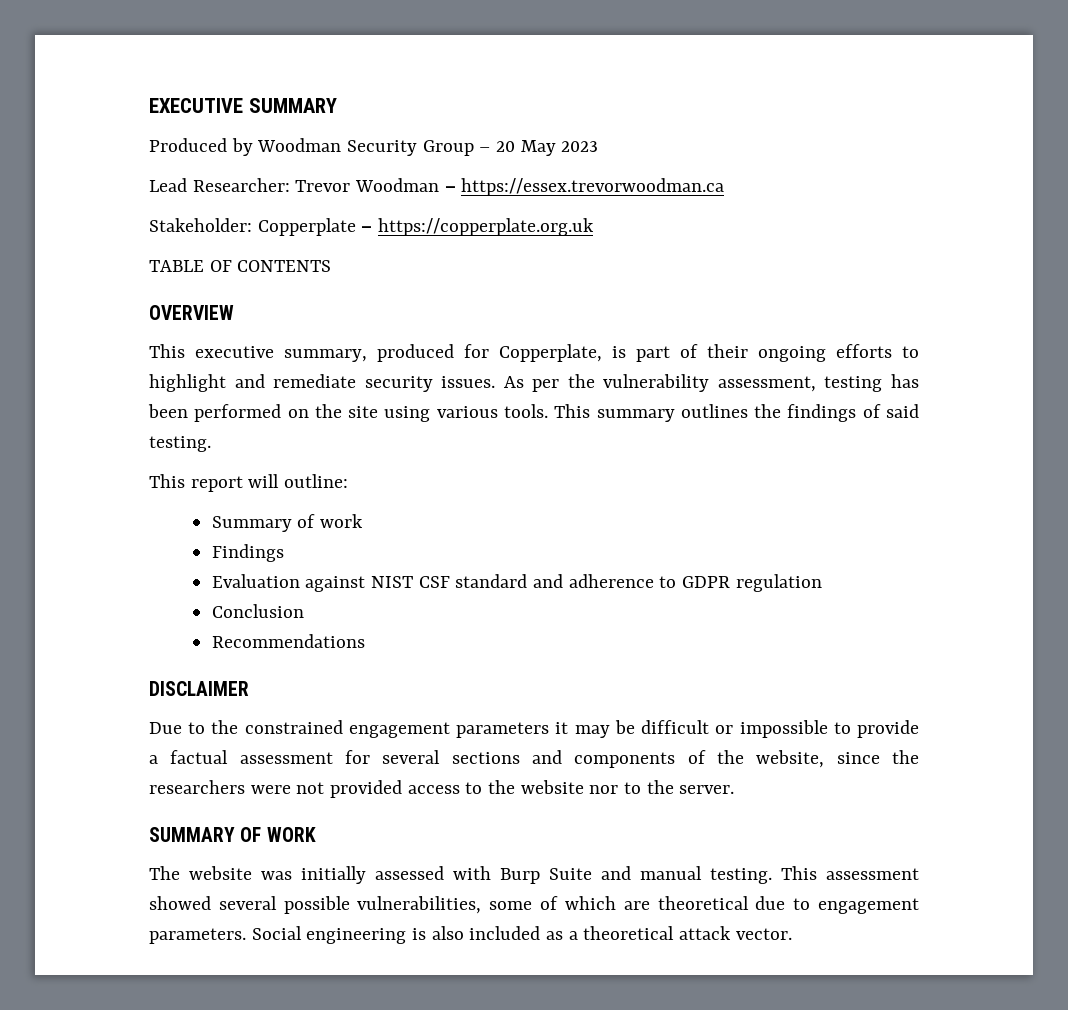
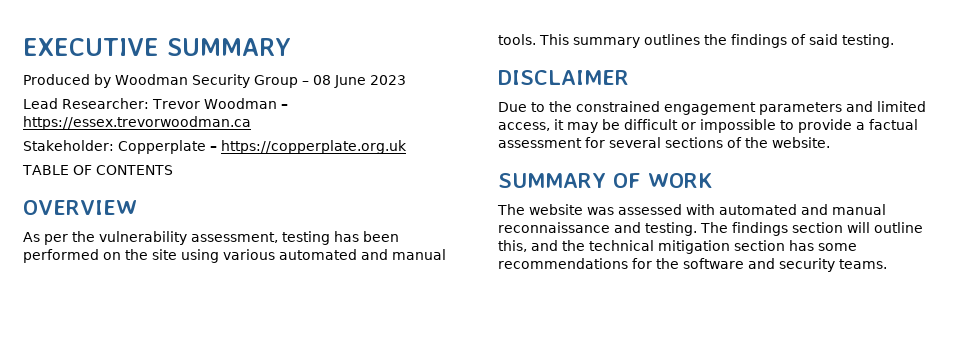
- Produced by Woodman Security Group – 20 May 2023
+ Produced by Woodman Security Group – 08 June 2023
- This executive summary, produced for Copperplate, is part of their ongoing efforts to highlight and remediate security issues. As per the vulnerability assessment, testing has been performed on the site using various tools.
+ As per the vulnerability assessment, testing has been performed on the site using various automated and manual tools.
- This report will outline:
- Summary of work
- Findings
- Evaluation against NIST CSF standard and adherence to GDPR regulation
- Conclusion
- Recommendations
- Due to the constrained engagement parameters it may be difficult or impossible to provide a factual assessment for several sections and components of the website, since the researchers were not provided access to the website nor to the server.
+ Due to the constrained engagement parameters and limited access, it may be difficult or impossible to provide a factual assessment for several sections of the website.
- The website was initially assessed with Burp Suite and manual testing. This assessment showed several possible vulnerabilities, some of which are theoretical due to engagement parameters. Social engineering is also included as a theoretical attack vector.
+ The website was assessed with automated and manual reconnaissance and testing. The findings section will outline this, and the technical mitigation section has some recommendations for the software and security teams.

